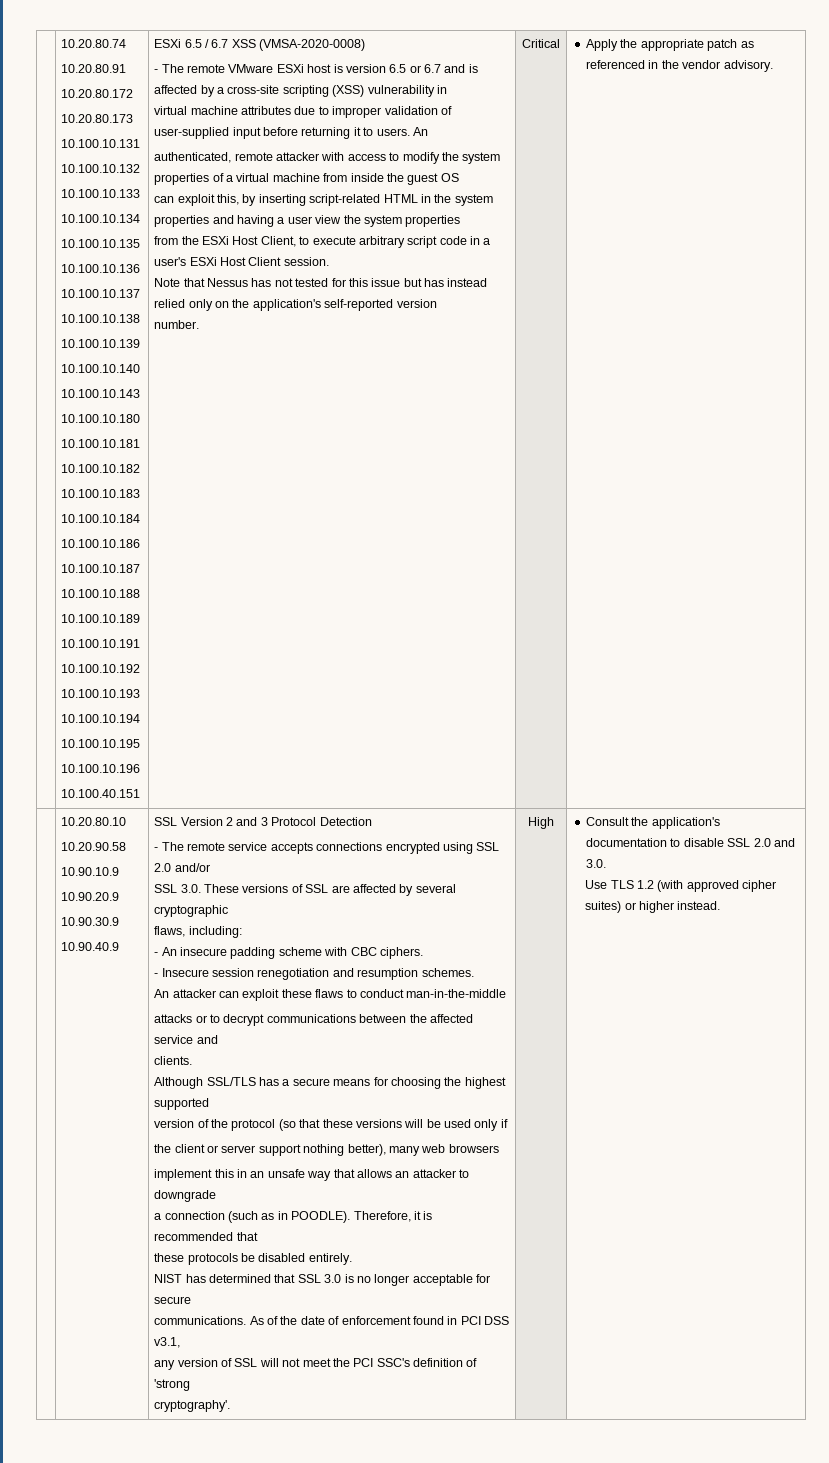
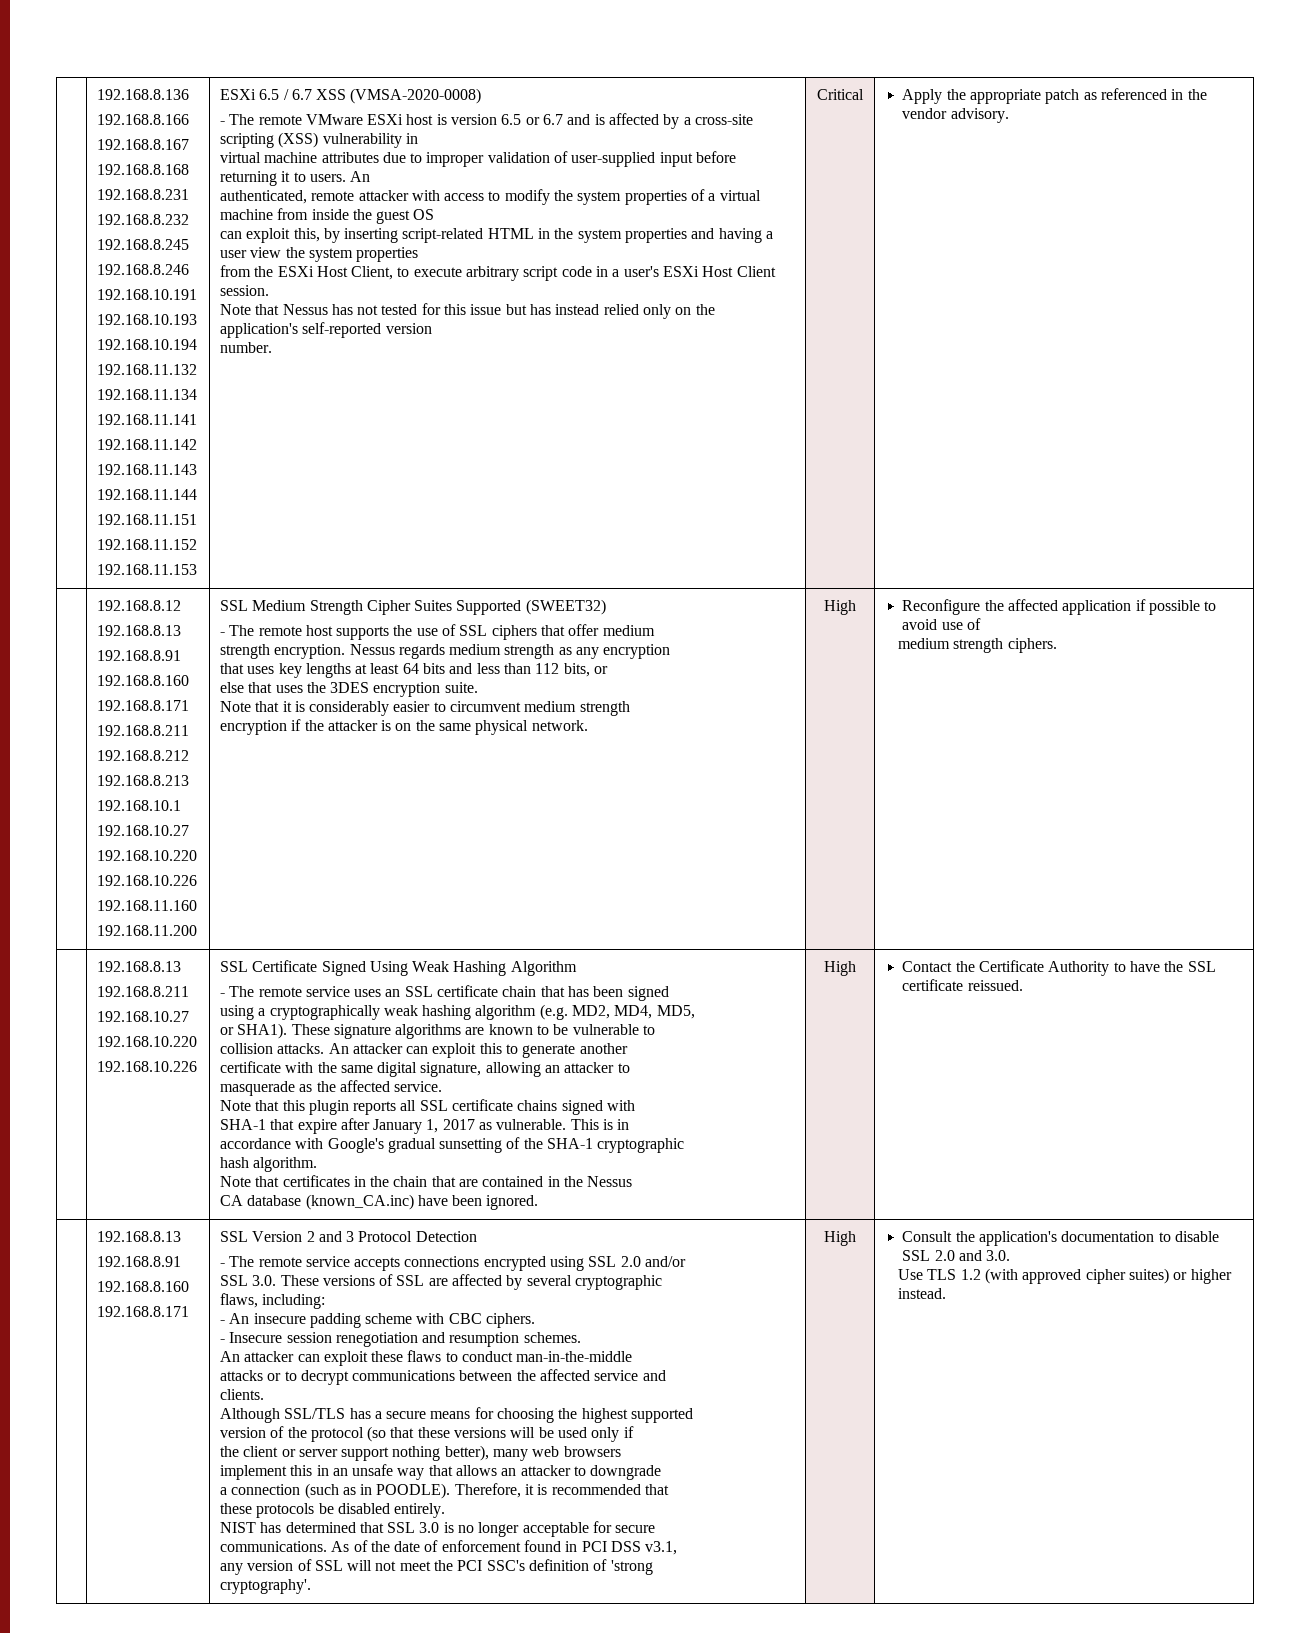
- 10.20.80.74
- 10.20.80.91
- 10.20.80.172
- 10.20.80.173
- 10.100.10.131
- 10.100.10.132
- 10.100.10.133
- 10.100.10.134
- 10.100.10.135
- 10.100.10.136
- 10.100.10.137
- 10.100.10.138
- 10.100.10.139
- 10.100.10.140
- 10.100.10.143
- 10.100.10.180
- 10.100.10.181
- 10.100.10.182
- 10.100.10.183
- 10.100.10.184
- 10.100.10.186
- 10.100.10.187
- 10.100.10.188
- 10.100.10.189
- 10.100.10.191
- 10.100.10.192
- 10.100.10.193
- 10.100.10.194
- 10.100.10.195
- 10.100.10.196
- 10.100.40.151
+ 192.168.8.136
+ 192.168.8.166
+ 192.168.8.167
+ 192.168.8.168
+ 192.168.8.231
+ 192.168.8.232
+ 192.168.8.245
+ 192.168.8.246
+ 192.168.10.191
+ 192.168.10.193
+ 192.168.10.194
+ 192.168.11.132
+ 192.168.11.134
+ 192.168.11.141
+ 192.168.11.142
+ 192.168.11.143
+ 192.168.11.144
+ 192.168.11.151
+ 192.168.11.152
+ 192.168.11.153
- 10.20.80.10
- 10.20.90.58
- 10.90.10.9
- 10.90.20.9
- 10.90.30.9
- 10.90.40.9
+ 192.168.8.12
+ 192.168.8.13
+ 192.168.8.91
+ 192.168.8.160
+ 192.168.8.171
+ 192.168.8.211
+ 192.168.8.212
+ 192.168.8.213
+ 192.168.10.1
+ 192.168.10.27
+ 192.168.10.220
+ 192.168.10.226
+ 192.168.11.160
+ 192.168.11.200 | SSL Medium Strength Cipher Suites Supported (SWEET32)
+ - The remote host supports the use of SSL ciphers that offer medium
+ strength encryption. Nessus regards medium strength as any encryption
+ that uses key lengths at least 64 bits and less than 112 bits, or
+ else that uses the 3DES encryption suite.
+ Note that it is considerably easier to circumvent medium strength
+ encryption if the attacker is on the same physical network. | High | Reconfigure the affected application if possible to avoid use of
+ medium strength ciphers.
+ | 192.168.8.13
+ 192.168.8.211
+ 192.168.10.27
+ 192.168.10.220
+ 192.168.10.226 | SSL Certificate Signed Using Weak Hashing Algorithm
+ - The remote service uses an SSL certificate chain that has been signed
+ using a cryptographically weak hashing algorithm (e.g. MD2, MD4, MD5,
+ or SHA1). These signature algorithms are known to be vulnerable to
+ collision attacks. An attacker can exploit this to generate another
+ certificate with the same digital signature, allowing an attacker to
+ masquerade as the affected service.
+ Note that this plugin reports all SSL certificate chains signed with
+ SHA-1 that expire after January 1, 2017 as vulnerable. This is in
+ accordance with Google's gradual sunsetting of the SHA-1 cryptographic
+ hash algorithm.
+ Note that certificates in the chain that are contained in the Nessus
+ CA database (known_CA.inc) have been ignored. | High | Contact the Certificate Authority to have the SSL certificate reissued.
+ | 192.168.8.13
+ 192.168.8.91
+ 192.168.8.160
+ 192.168.8.171

